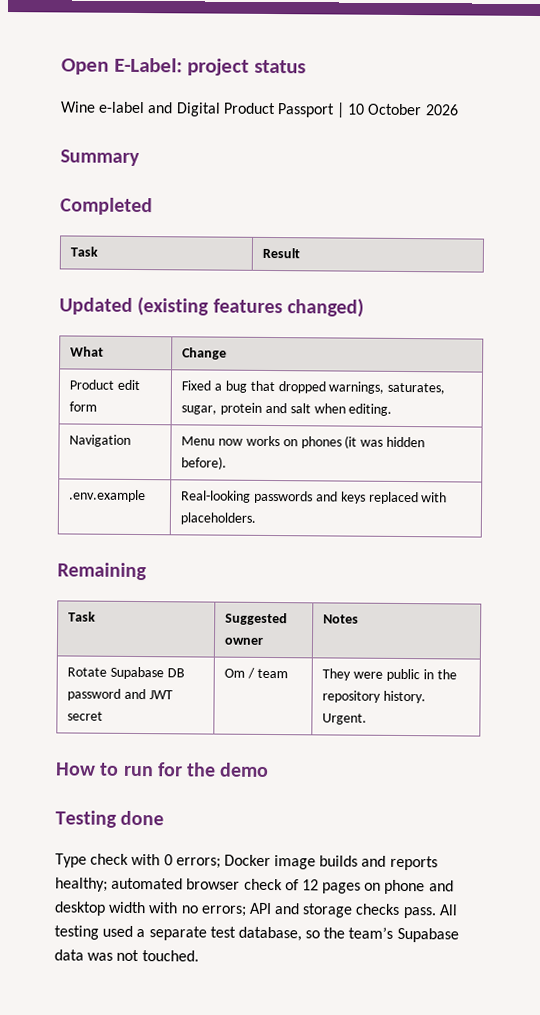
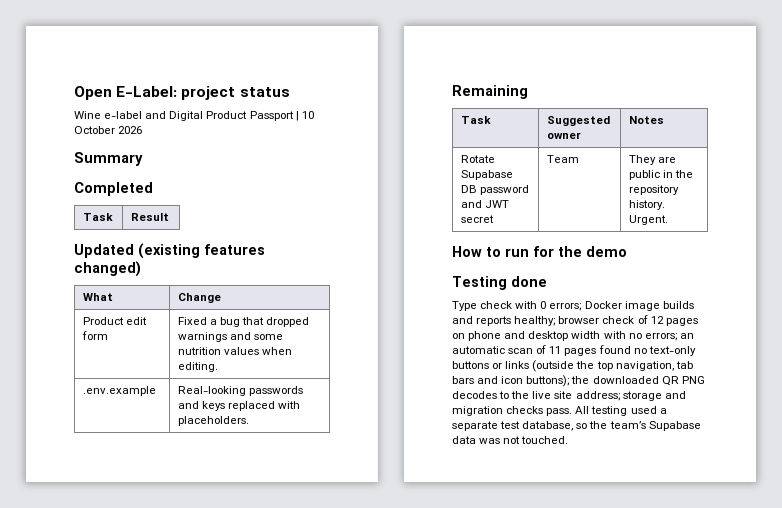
- Product edit form | Fixed a bug that dropped warnings, saturates, sugar, protein and salt when editing.
- Navigation | Menu now works on phones (it was hidden before).
+ Product edit form | Fixed a bug that dropped warnings and some nutrition values when editing.
- Rotate Supabase DB password and JWT secret | Om / team | They were public in the repository history. Urgent.
+ Rotate Supabase DB password and JWT secret | Team | They are public in the repository history. Urgent.
- Type check with 0 errors; Docker image builds and reports healthy; automated browser check of 12 pages on phone and desktop width with no errors; API and storage checks pass.
+ Type check with 0 errors; Docker image builds and reports healthy; browser check of 12 pages on phone and desktop width with no errors; an automatic scan of 11 pages found no text-only buttons or links (outside the top navigation, tab bars and icon buttons); the downloaded QR PNG decodes to the live site address; storage and migration checks pass.

